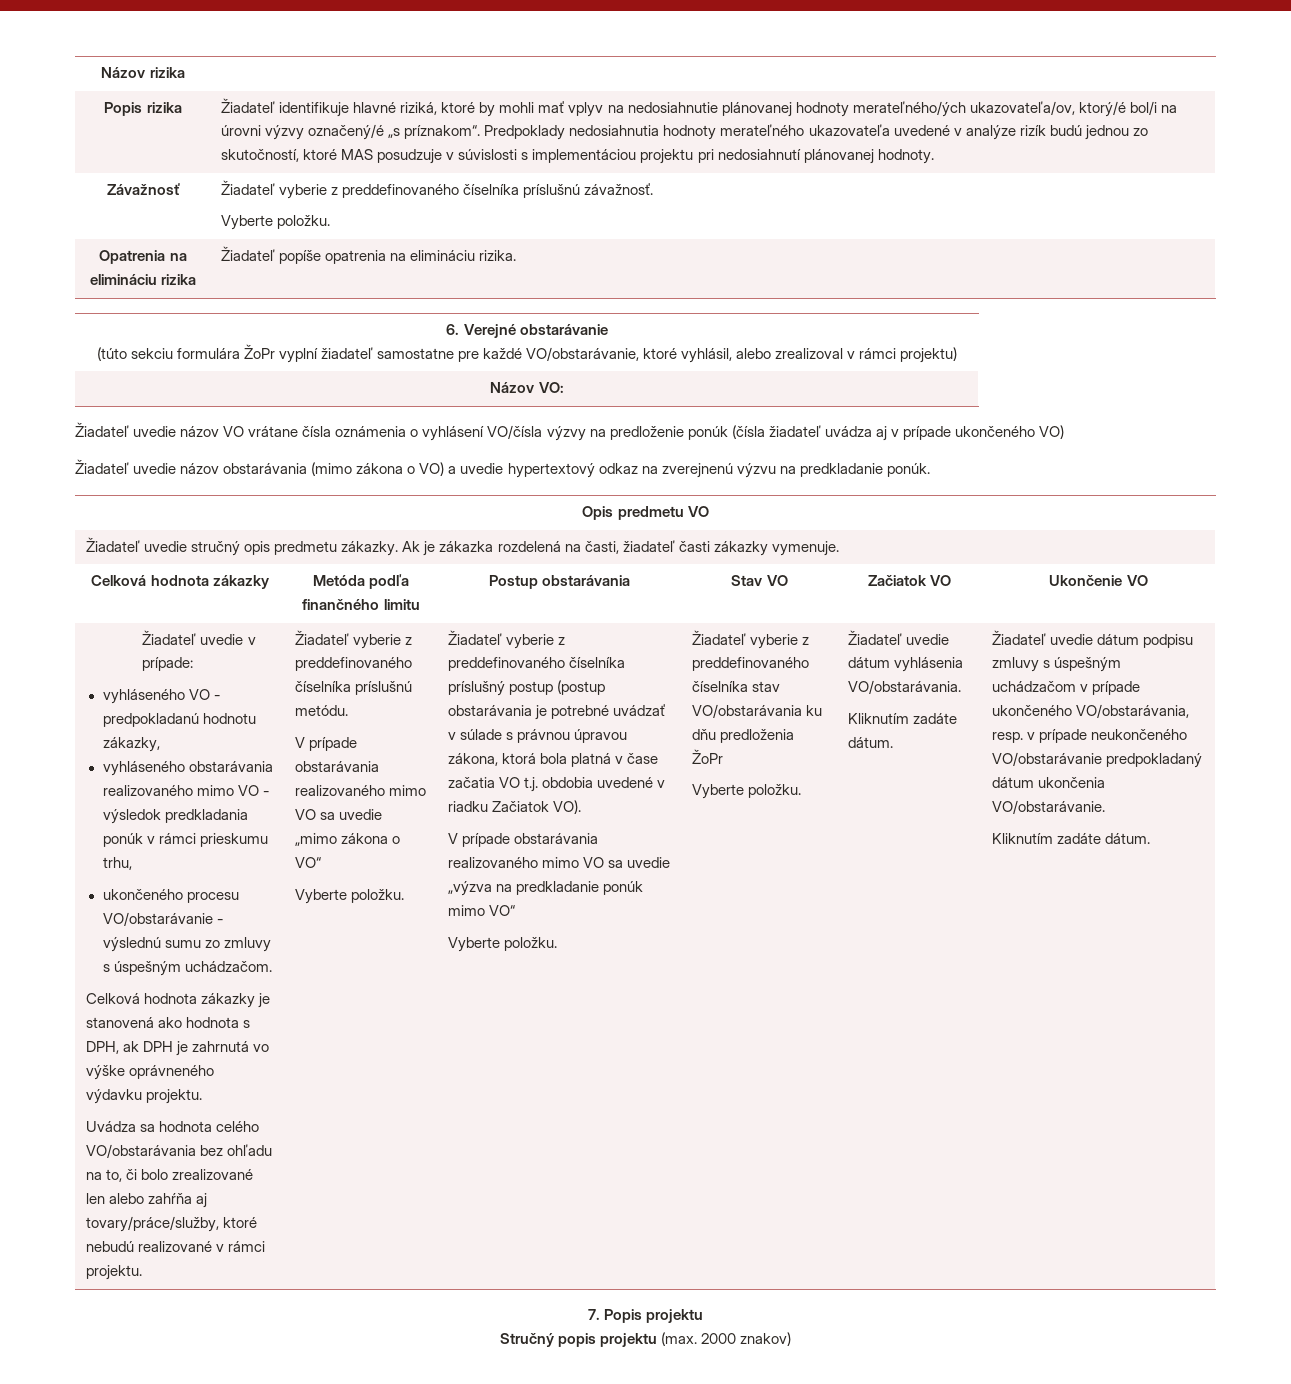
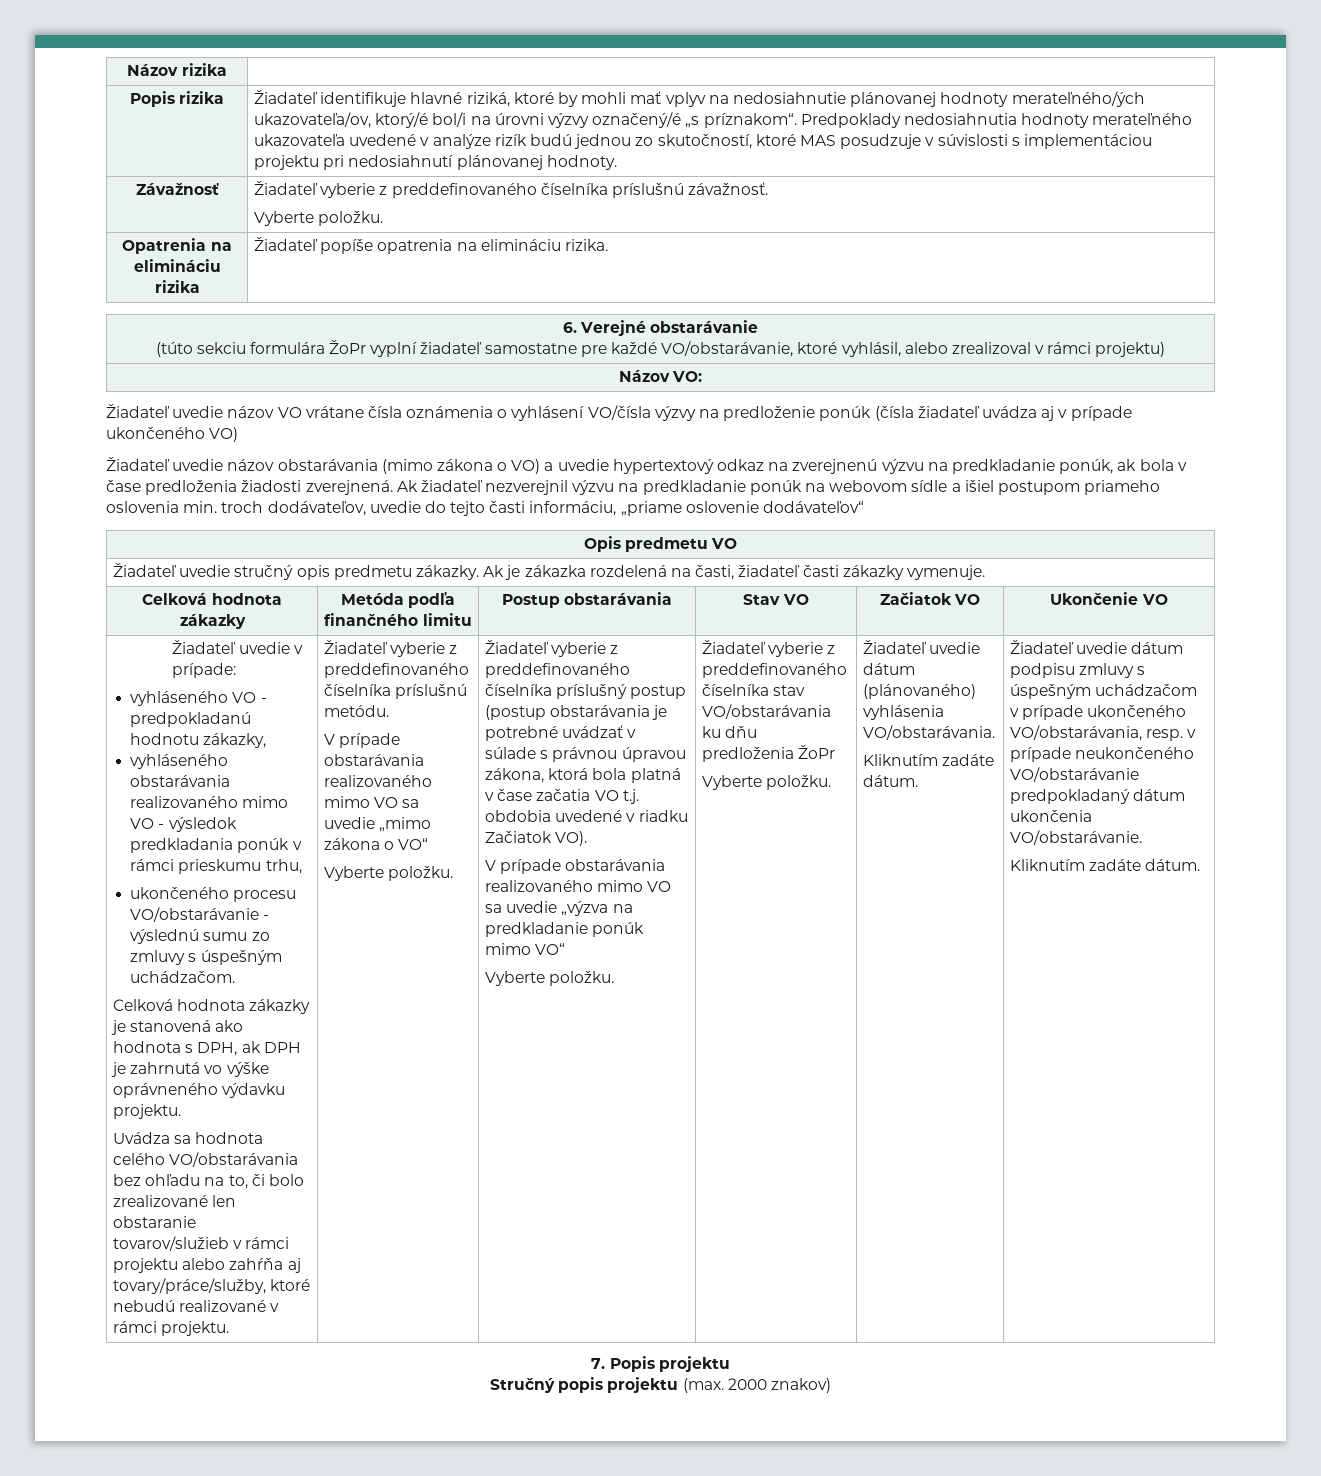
- Žiadateľ uvedie názov obstarávania (mimo zákona o VO) a uvedie hypertextový odkaz na zverejnenú výzvu na predkladanie ponúk.
+ Žiadateľ uvedie názov obstarávania (mimo zákona o VO) a uvedie hypertextový odkaz na zverejnenú výzvu na predkladanie ponúk, ak bola v čase predloženia žiadosti zverejnená. Ak žiadateľ nezverejnil výzvu na predkladanie ponúk na webovom sídle a išiel postupom priameho oslovenia min. troch dodávateľov, uvedie do tejto časti informáciu, „priame oslovenie dodávateľov“
- Uvádza sa hodnota celého VO/obstarávania bez ohľadu na to, či bolo zrealizované len alebo zahŕňa aj tovary/práce/služby, ktoré nebudú realizované v rámci projektu.
+ Uvádza sa hodnota celého VO/obstarávania bez ohľadu na to, či bolo zrealizované len obstaranie tovarov/služieb v rámci projektu alebo zahŕňa aj tovary/práce/služby, ktoré nebudú realizované v rámci projektu.
- Žiadateľ uvedie dátum vyhlásenia VO/obstarávania.
+ Žiadateľ uvedie dátum (plánovaného) vyhlásenia VO/obstarávania.

